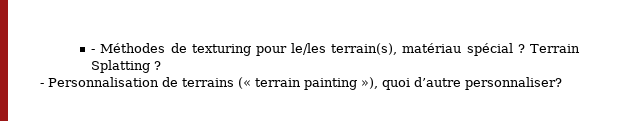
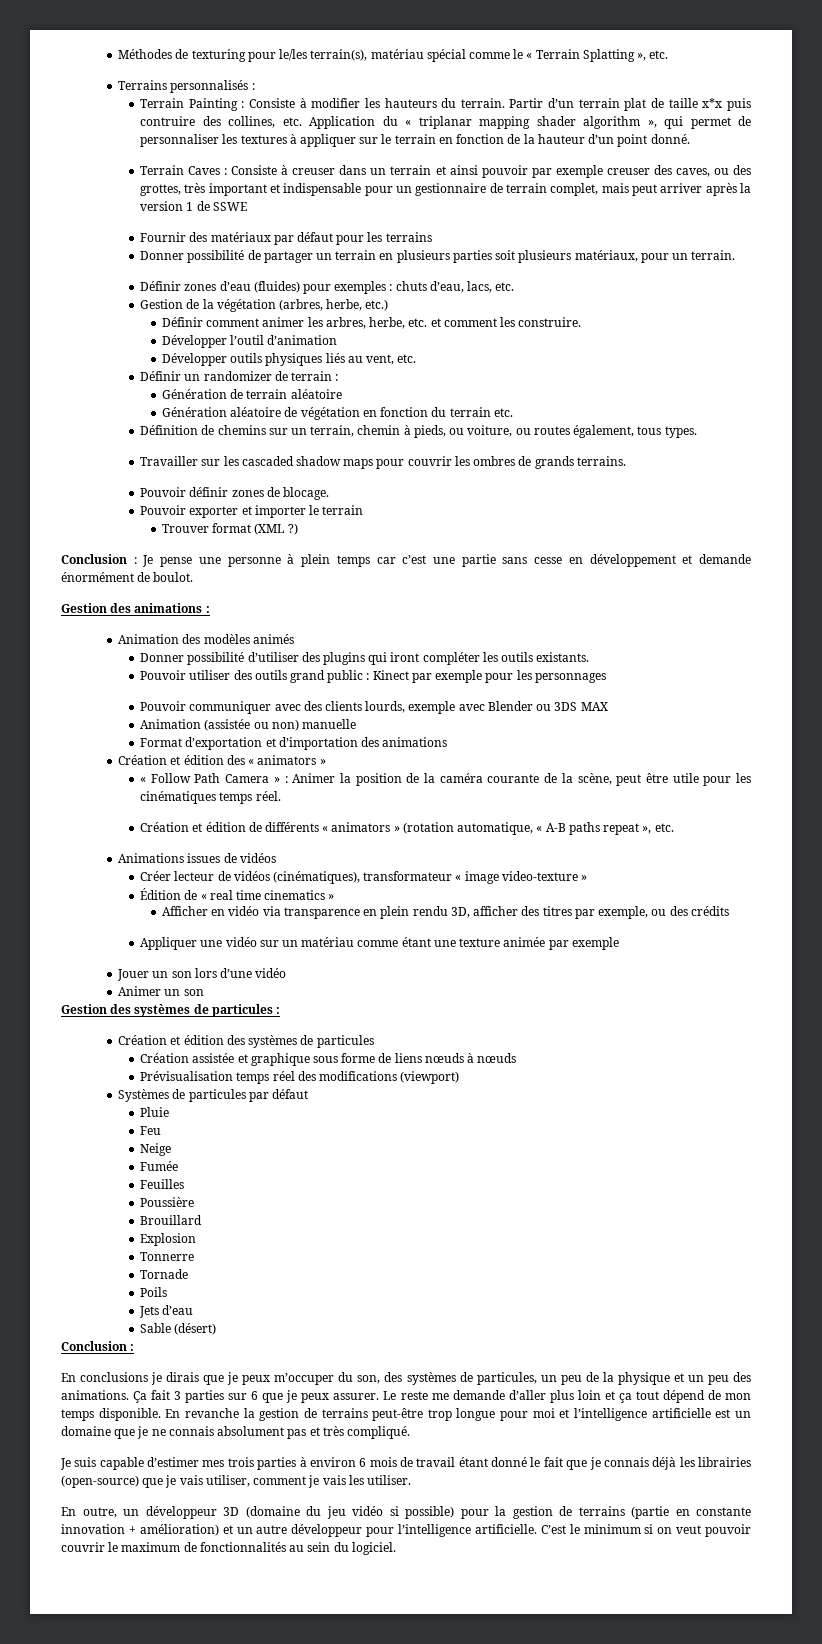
- - Méthodes de texturing pour le/les terrain(s), matériau spécial ? Terrain Splatting ?
- - Personnalisation de terrains (« terrain painting »), quoi d’autre personnaliser?
+ Méthodes de texturing pour le/les terrain(s), matériau spécial comme le « Terrain Splatting », etc.
+ Terrains personnalisés :
+ Terrain Painting : Consiste à modifier les hauteurs du terrain. Partir d’un terrain plat de taille x*x puis contruire des collines, etc. Application du « triplanar mapping shader algorithm », qui permet de personnaliser les textures à appliquer sur le terrain en fonction de la hauteur d’un point donné.
+ Terrain Caves : Consiste à creuser dans un terrain et ainsi pouvoir par exemple creuser des caves, ou des grottes, très important et indispensable pour un gestionnaire de terrain complet, mais peut arriver après la version 1 de SSWE
+ Fournir des matériaux par défaut pour les terrains
+ Donner possibilité de partager un terrain en plusieurs parties soit plusieurs matériaux, pour un terrain.
+ Définir zones d’eau (fluides) pour exemples : chuts d’eau, lacs, etc.
+ Gestion de la végétation (arbres, herbe, etc.)
+ Définir comment animer les arbres, herbe, etc. et comment les construire.
+ Développer l’outil d’animation
+ Développer outils physiques liés au vent, etc.
+ Définir un randomizer de terrain :
+ Génération de terrain aléatoire
+ Génération aléatoire de végétation en fonction du terrain etc.
+ Définition de chemins sur un terrain, chemin à pieds, ou voiture, ou routes également, tous types.
+ Travailler sur les cascaded shadow maps pour couvrir les ombres de grands terrains.
+ Pouvoir définir zones de blocage.
+ Pouvoir exporter et importer le terrain
+ Trouver format (XML ?)
+ Conclusion : Je pense une personne à plein temps car c’est une partie sans cesse en développement et demande énormément de boulot.
+ Gestion des animations :
+ Animation des modèles animés
+ Donner possibilité d’utiliser des plugins qui iront compléter les outils existants.
+ Pouvoir utiliser des outils grand public : Kinect par exemple pour les personnages
+ Pouvoir communiquer avec des clients lourds, exemple avec Blender ou 3DS MAX
+ Animation (assistée ou non) manuelle
+ Format d’exportation et d’importation des animations
+ Création et édition des « animators »
+ « Follow Path Camera » : Animer la position de la caméra courante de la scène, peut être utile pour les cinématiques temps réel.
+ Création et édition de différents « animators » (rotation automatique, « A-B paths repeat », etc.
+ Animations issues de vidéos
+ Créer lecteur de vidéos (cinématiques), transformateur « image video-texture »
+ Édition de « real time cinematics »
+ Afficher en vidéo via transparence en plein rendu 3D, afficher des titres par exemple, ou des crédits
+ Appliquer une vidéo sur un matériau comme étant une texture animée par exemple
+ Jouer un son lors d’une vidéo
+ Animer un son
+ Gestion des systèmes de particules :
+ Création et édition des systèmes de particules
+ Création assistée et graphique sous forme de liens nœuds à nœuds
+ Prévisualisation temps réel des modifications (viewport)
+ Systèmes de particules par défaut
+ Pluie
+ Feu
+ Neige
+ Fumée
+ Feuilles
+ Poussière
+ Brouillard
+ Explosion
+ Tonnerre
+ Tornade
+ Poils
+ Jets d’eau
+ Sable (désert)
+ Conclusion :
+ En conclusions je dirais que je peux m’occuper du son, des systèmes de particules, un peu de la physique et un peu des animations. Ça fait 3 parties sur 6 que je peux assurer. Le reste me demande d’aller plus loin et ça tout dépend de mon temps disponible. En revanche la gestion de terrains peut-être trop longue pour moi et l’intelligence artificielle est un domaine que je ne connais absolument pas et très compliqué.
+ Je suis capable d’estimer mes trois parties à environ 6 mois de travail étant donné le fait que je connais déjà les librairies (open-source) que je vais utiliser, comment je vais les utiliser.
+ En outre, un développeur 3D (domaine du jeu vidéo si possible) pour la gestion de terrains (partie en constante innovation + amélioration) et un autre développeur pour l’intelligence artificielle. C’est le minimum si on veut pouvoir couvrir le maximum de fonctionnalités au sein du logiciel.

